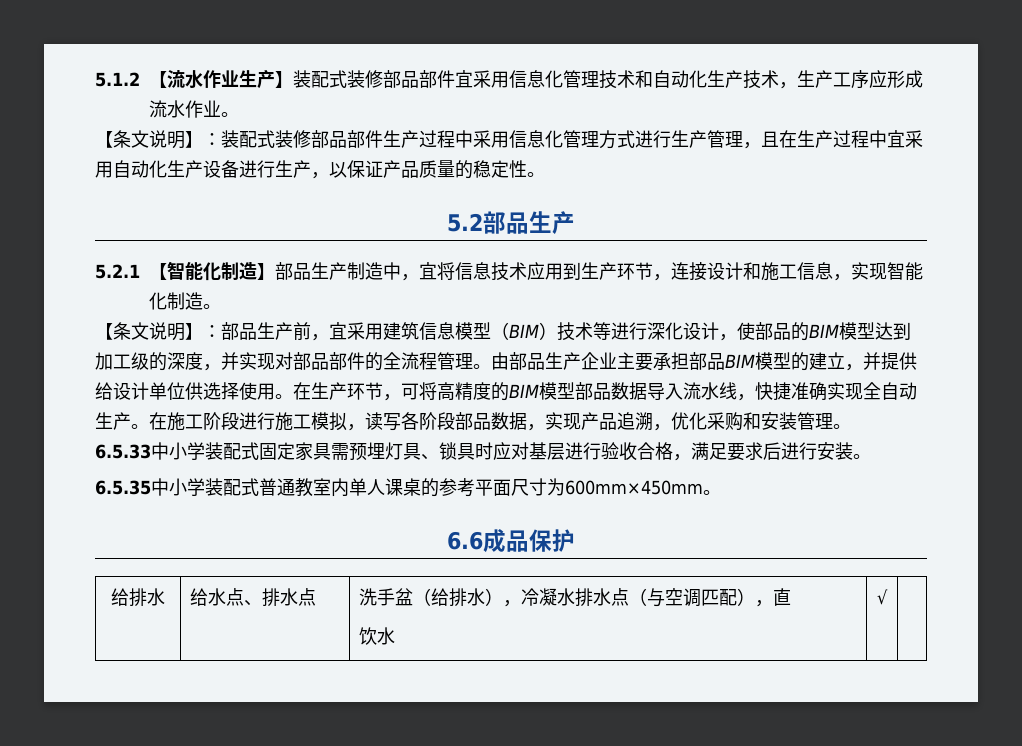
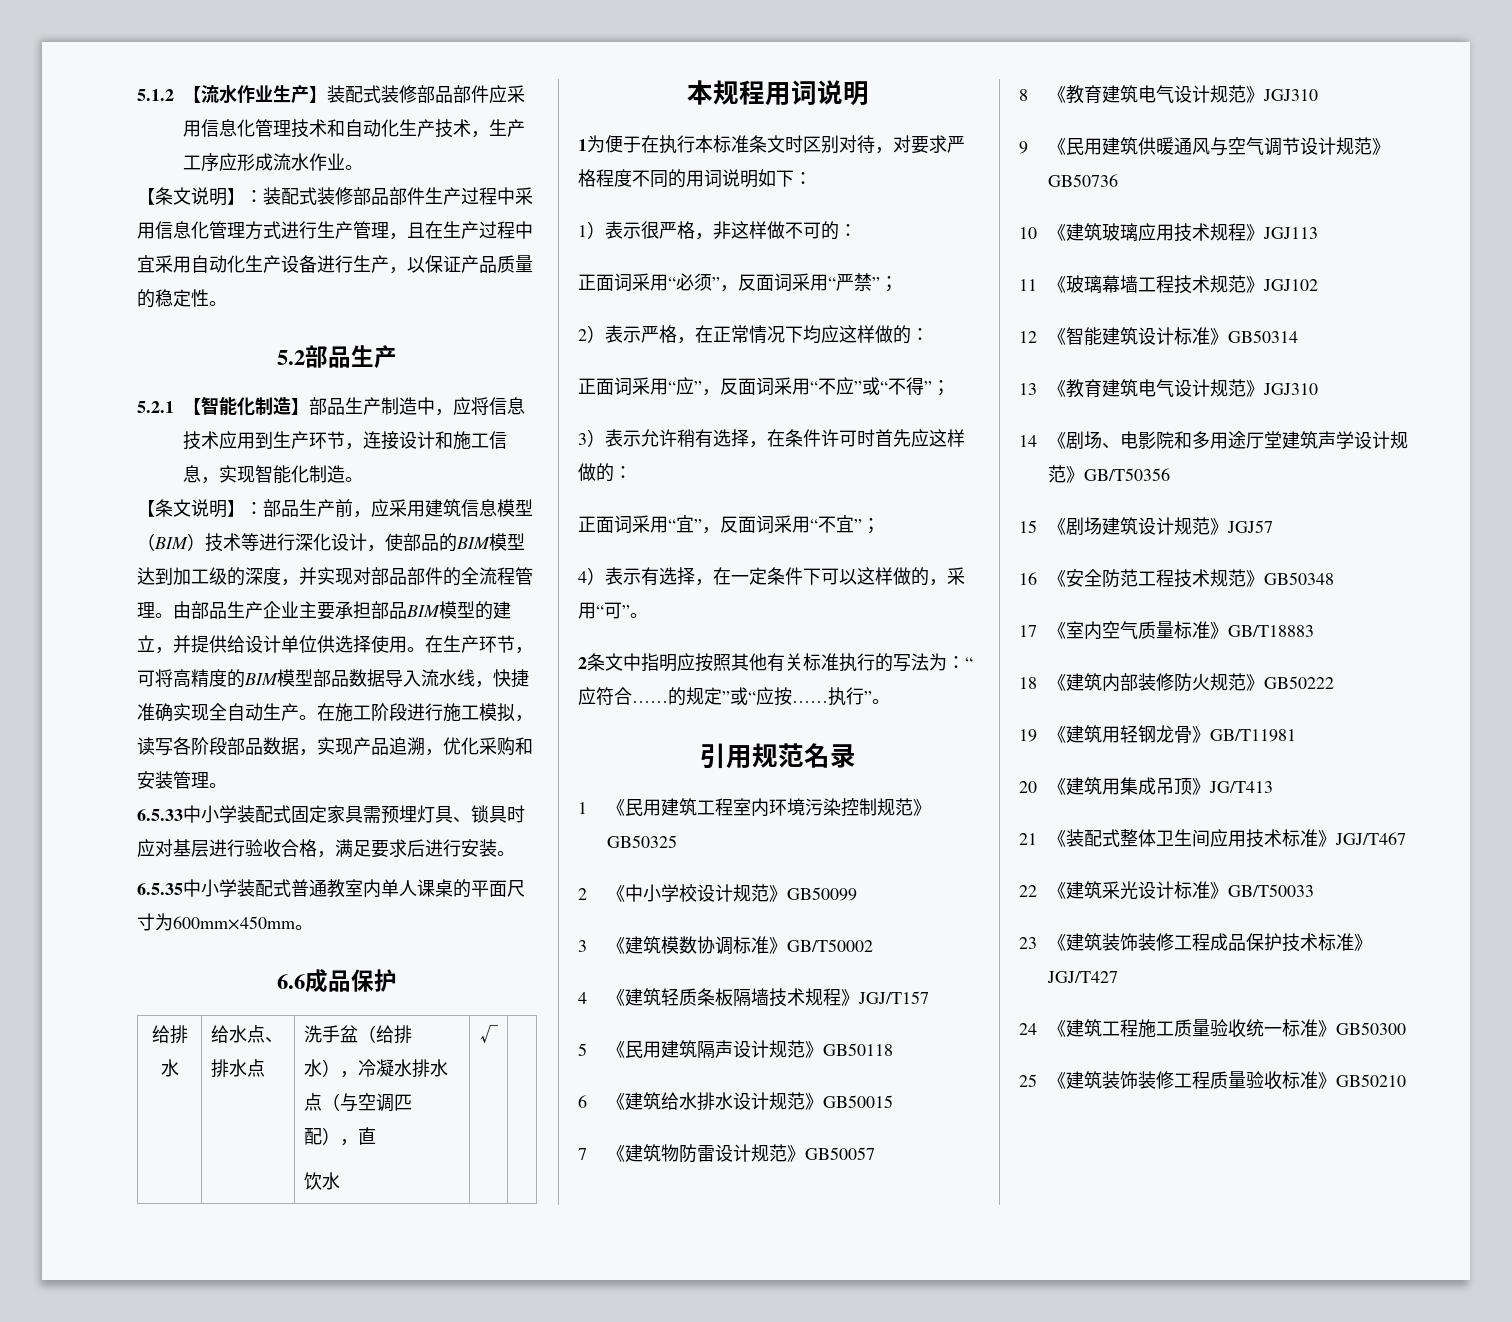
- 5.1.2【流水作业生产】装配式装修部品部件宜采用信息化管理技术和自动化生产技术，生产工序应形成流水作业。
+ 5.1.2【流水作业生产】装配式装修部品部件应采用信息化管理技术和自动化生产技术，生产工序应形成流水作业。
- 5.2.1【智能化制造】部品生产制造中，宜将信息技术应用到生产环节，连接设计和施工信息，实现智能化制造。
+ 5.2.1【智能化制造】部品生产制造中，应将信息技术应用到生产环节，连接设计和施工信息，实现智能化制造。
- 【条文说明】：部品生产前，宜采用建筑信息模型（BIM）技术等进行深化设计，使部品的BIM模型达到加工级的深度，并实现对部品部件的全流程管理。
+ 【条文说明】：部品生产前，应采用建筑信息模型（BIM）技术等进行深化设计，使部品的BIM模型达到加工级的深度，并实现对部品部件的全流程管理。
- 6.5.35中小学装配式普通教室内单人课桌的参考平面尺寸为600mm×450mm。
+ 6.5.35中小学装配式普通教室内单人课桌的平面尺寸为600mm×450mm。
+ 本规程用词说明
+ 1为便于在执行本标准条文时区别对待，对要求严格程度不同的用词说明如下：
+ 1）表示很严格，非这样做不可的：
+ 正面词采用“必须”，反面词采用“严禁”；
+ 2）表示严格，在正常情况下均应这样做的：
+ 正面词采用“应”，反面词采用“不应”或“不得”；
+ 3）表示允许稍有选择，在条件许可时首先应这样做的：
+ 正面词采用“宜”，反面词采用“不宜”；
+ 4）表示有选择，在一定条件下可以这样做的，采用“可”。
+ 2条文中指明应按照其他有关标准执行的写法为：“应符合……的规定”或“应按……执行”。
+ 引用规范名录
+ 1《民用建筑工程室内环境污染控制规范》GB50325
+ 2《中小学校设计规范》GB50099
+ 3《建筑模数协调标准》GB/T50002
+ 4《建筑轻质条板隔墙技术规程》JGJ/T157
+ 5《民用建筑隔声设计规范》GB50118
+ 6《建筑给水排水设计规范》GB50015
+ 7《建筑物防雷设计规范》GB50057
+ 8《教育建筑电气设计规范》JGJ310
+ 9《民用建筑供暖通风与空气调节设计规范》GB50736
+ 10《建筑玻璃应用技术规程》JGJ113
+ 11《玻璃幕墙工程技术规范》JGJ102
+ 12《智能建筑设计标准》GB50314
+ 13《教育建筑电气设计规范》JGJ310
+ 14《剧场、电影院和多用途厅堂建筑声学设计规范》GB/T50356
+ 15《剧场建筑设计规范》JGJ57
+ 16《安全防范工程技术规范》GB50348
+ 17《室内空气质量标准》GB/T18883
+ 18《建筑内部装修防火规范》GB50222
+ 19《建筑用轻钢龙骨》GB/T11981
+ 20《建筑用集成吊顶》JG/T413
+ 21《装配式整体卫生间应用技术标准》JGJ/T467
+ 22《建筑采光设计标准》GB/T50033
+ 23《建筑装饰装修工程成品保护技术标准》JGJ/T427
+ 24《建筑工程施工质量验收统一标准》GB50300
+ 25《建筑装饰装修工程质量验收标准》GB50210

